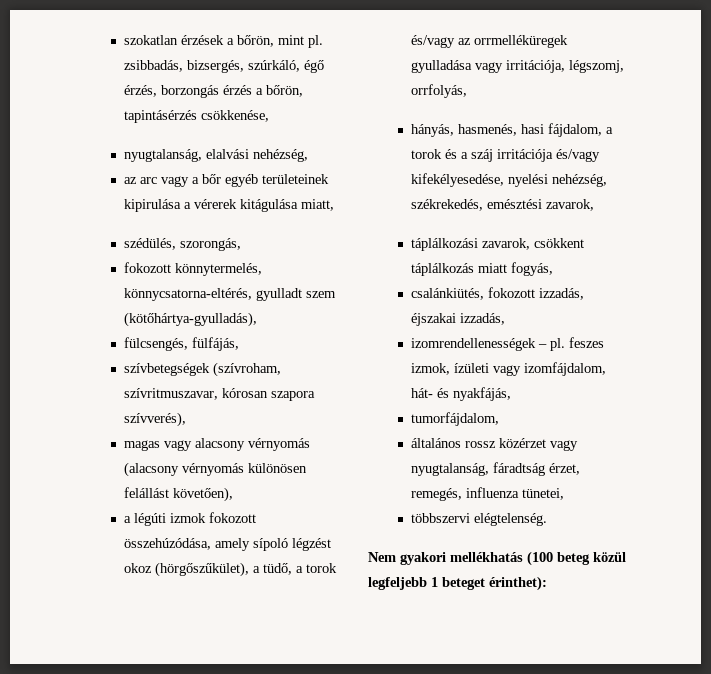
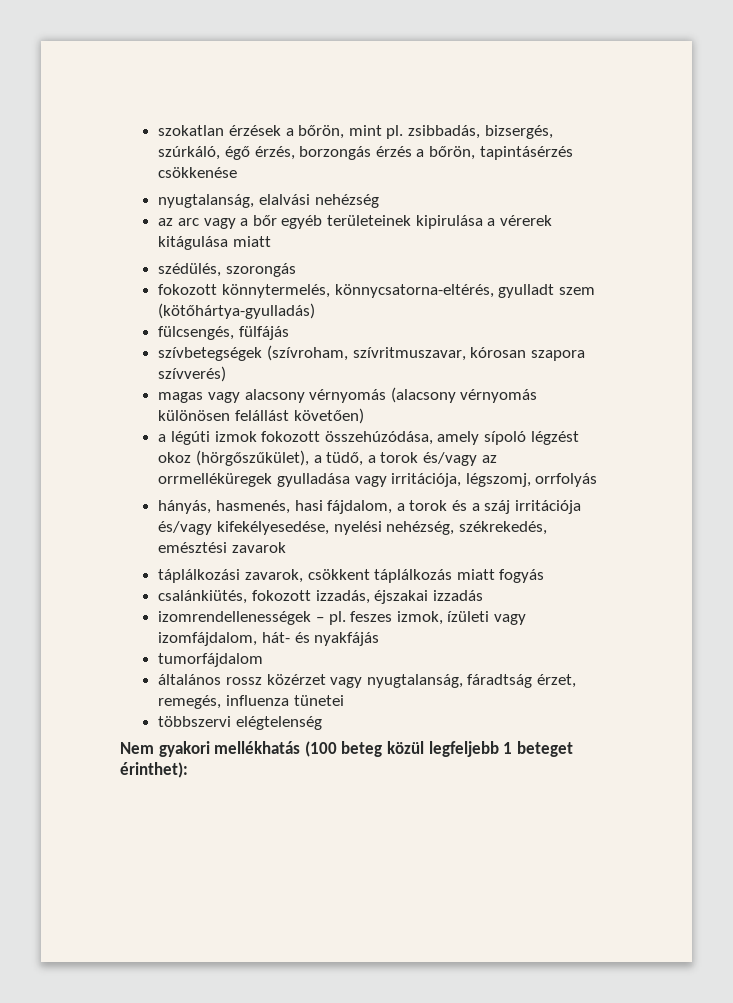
- szokatlan érzések a bőrön, mint pl. zsibbadás, bizsergés, szúrkáló, égő érzés, borzongás érzés a bőrön, tapintásérzés csökkenése,
+ szokatlan érzések a bőrön, mint pl. zsibbadás, bizsergés, szúrkáló, égő érzés, borzongás érzés a bőrön, tapintásérzés csökkenése
- nyugtalanság, elalvási nehézség,
+ nyugtalanság, elalvási nehézség
- az arc vagy a bőr egyéb területeinek kipirulása a vérerek kitágulása miatt,
+ az arc vagy a bőr egyéb területeinek kipirulása a vérerek kitágulása miatt
- szédülés, szorongás,
+ szédülés, szorongás
- fokozott könnytermelés, könnycsatorna-eltérés, gyulladt szem (kötőhártya-gyulladás),
+ fokozott könnytermelés, könnycsatorna-eltérés, gyulladt szem (kötőhártya-gyulladás)
- fülcsengés, fülfájás,
+ fülcsengés, fülfájás
- szívbetegségek (szívroham, szívritmuszavar, kórosan szapora szívverés),
+ szívbetegségek (szívroham, szívritmuszavar, kórosan szapora szívverés)
- magas vagy alacsony vérnyomás (alacsony vérnyomás különösen felállást követően),
+ magas vagy alacsony vérnyomás (alacsony vérnyomás különösen felállást követően)
- a légúti izmok fokozott összehúzódása, amely sípoló légzést okoz (hörgőszűkület), a tüdő, a torok és/vagy az orrmelléküregek gyulladása vagy irritációja, légszomj, orrfolyás,
+ a légúti izmok fokozott összehúzódása, amely sípoló légzést okoz (hörgőszűkület), a tüdő, a torok és/vagy az orrmelléküregek gyulladása vagy irritációja, légszomj, orrfolyás
- hányás, hasmenés, hasi fájdalom, a torok és a száj irritációja és/vagy kifekélyesedése, nyelési nehézség, székrekedés, emésztési zavarok,
+ hányás, hasmenés, hasi fájdalom, a torok és a száj irritációja és/vagy kifekélyesedése, nyelési nehézség, székrekedés, emésztési zavarok
- táplálkozási zavarok, csökkent táplálkozás miatt fogyás,
+ táplálkozási zavarok, csökkent táplálkozás miatt fogyás
- csalánkiütés, fokozott izzadás, éjszakai izzadás,
+ csalánkiütés, fokozott izzadás, éjszakai izzadás
- izomrendellenességek – pl. feszes izmok, ízületi vagy izomfájdalom, hát- és nyakfájás,
- tumorfájdalom,
+ izomrendellenességek – pl. feszes izmok, ízületi vagy izomfájdalom, hát- és nyakfájás
+ tumorfájdalom
- általános rossz közérzet vagy nyugtalanság, fáradtság érzet, remegés, influenza tünetei,
+ általános rossz közérzet vagy nyugtalanság, fáradtság érzet, remegés, influenza tünetei
- többszervi elégtelenség.
+ többszervi elégtelenség

